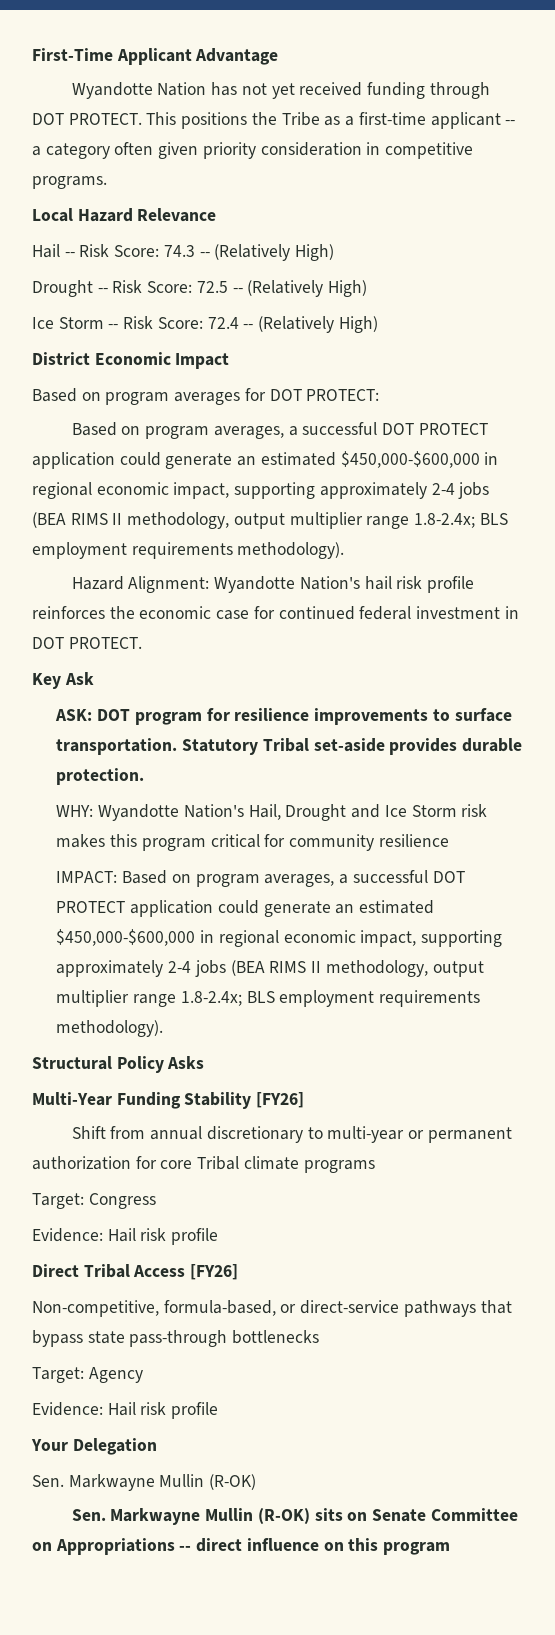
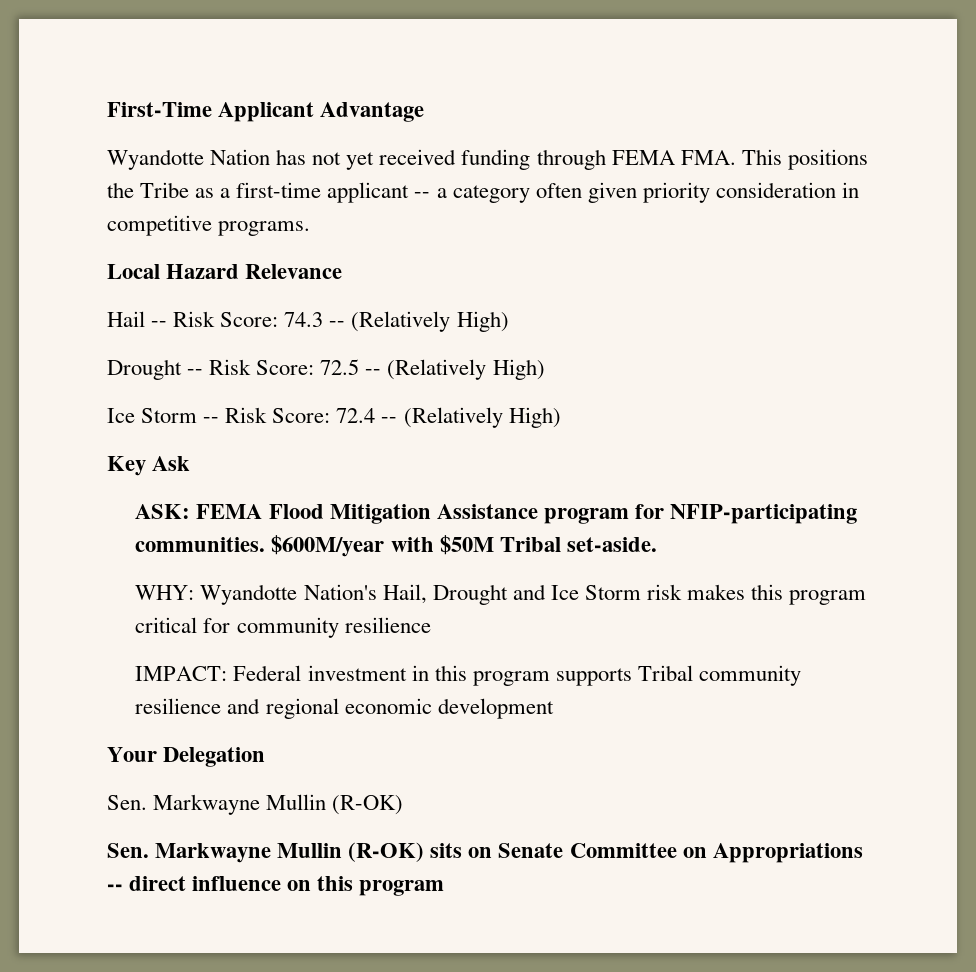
- Wyandotte Nation has not yet received funding through DOT PROTECT. This positions the Tribe as a first-time applicant -- a category often given priority consideration in competitive programs.
+ Wyandotte Nation has not yet received funding through FEMA FMA. This positions the Tribe as a first-time applicant -- a category often given priority consideration in competitive programs.
- District Economic Impact
- Based on program averages for DOT PROTECT:
- Based on program averages, a successful DOT PROTECT application could generate an estimated $450,000-$600,000 in regional economic impact, supporting approximately 2-4 jobs (BEA RIMS II methodology, output multiplier range 1.8-2.4x; BLS employment requirements methodology).
- Hazard Alignment: Wyandotte Nation's hail risk profile reinforces the economic case for continued federal investment in DOT PROTECT.
  Key Ask
- ASK: DOT program for resilience improvements to surface transportation. Statutory Tribal set-aside provides durable protection.
+ ASK: FEMA Flood Mitigation Assistance program for NFIP-participating communities. $600M/year with $50M Tribal set-aside.
- IMPACT: Based on program averages, a successful DOT PROTECT application could generate an estimated $450,000-$600,000 in regional economic impact, supporting approximately 2-4 jobs (BEA RIMS II methodology, output multiplier range 1.8-2.4x; BLS employment requirements methodology).
- Structural Policy Asks
- Multi-Year Funding Stability [FY26]
- Shift from annual discretionary to multi-year or permanent authorization for core Tribal climate programs
- Target: Congress
- Evidence: Hail risk profile
- Direct Tribal Access [FY26]
- Non-competitive, formula-based, or direct-service pathways that bypass state pass-through bottlenecks
- Target: Agency
- Evidence: Hail risk profile
+ IMPACT: Federal investment in this program supports Tribal community resilience and regional economic development

